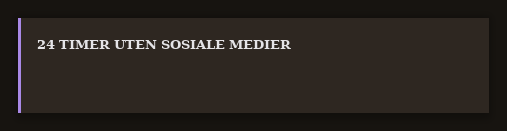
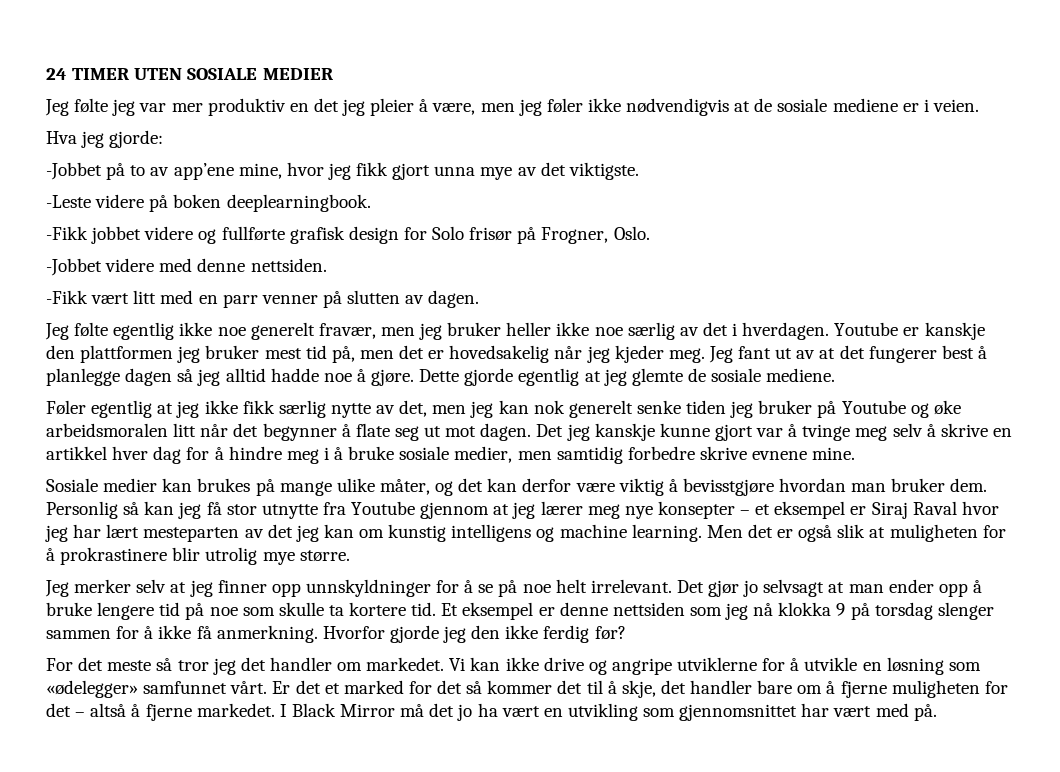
+ Jeg følte jeg var mer produktiv en det jeg pleier å være, men jeg føler ikke nødvendigvis at de sosiale mediene er i veien.
+ Hva jeg gjorde:
+ -Jobbet på to av app’ene mine, hvor jeg fikk gjort unna mye av det viktigste.
+ -Leste videre på boken deeplearningbook.
+ -Fikk jobbet videre og fullførte grafisk design for Solo frisør på Frogner, Oslo.
+ -Jobbet videre med denne nettsiden.
+ -Fikk vært litt med en parr venner på slutten av dagen.
+ Jeg følte egentlig ikke noe generelt fravær, men jeg bruker heller ikke noe særlig av det i hverdagen. Youtube er kanskje den plattformen jeg bruker mest tid på, men det er hovedsakelig når jeg kjeder meg. Jeg fant ut av at det fungerer best å planlegge dagen så jeg alltid hadde noe å gjøre. Dette gjorde egentlig at jeg glemte de sosiale mediene.
+ Føler egentlig at jeg ikke fikk særlig nytte av det, men jeg kan nok generelt senke tiden jeg bruker på Youtube og øke arbeidsmoralen litt når det begynner å flate seg ut mot dagen. Det jeg kanskje kunne gjort var å tvinge meg selv å skrive en artikkel hver dag for å hindre meg i å bruke sosiale medier, men samtidig forbedre skrive evnene mine.
+ Sosiale medier kan brukes på mange ulike måter, og det kan derfor være viktig å bevisstgjøre hvordan man bruker dem. Personlig så kan jeg få stor utnytte fra Youtube gjennom at jeg lærer meg nye konsepter – et eksempel er Siraj Raval hvor jeg har lært mesteparten av det jeg kan om kunstig intelligens og machine learning. Men det er også slik at muligheten for å prokrastinere blir utrolig mye større.
+ Jeg merker selv at jeg finner opp unnskyldninger for å se på noe helt irrelevant. Det gjør jo selvsagt at man ender opp å bruke lengere tid på noe som skulle ta kortere tid. Et eksempel er denne nettsiden som jeg nå klokka 9 på torsdag slenger sammen for å ikke få anmerkning. Hvorfor gjorde jeg den ikke ferdig før?
+ For det meste så tror jeg det handler om markedet. Vi kan ikke drive og angripe utviklerne for å utvikle en løsning som «ødelegger» samfunnet vårt. Er det et marked for det så kommer det til å skje, det handler bare om å fjerne muligheten for det – altså å fjerne markedet. I Black Mirror må det jo ha vært en utvikling som gjennomsnittet har vært med på.

